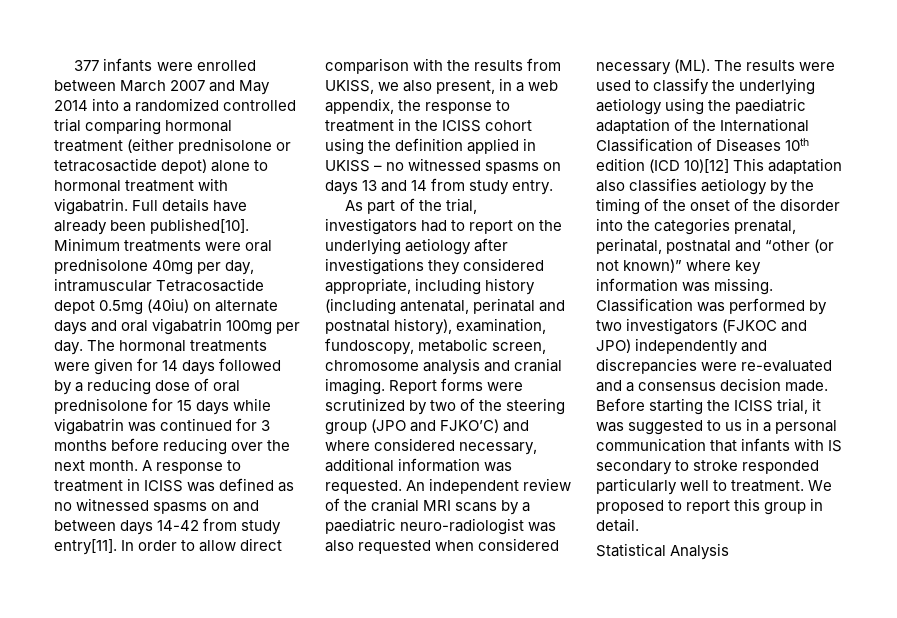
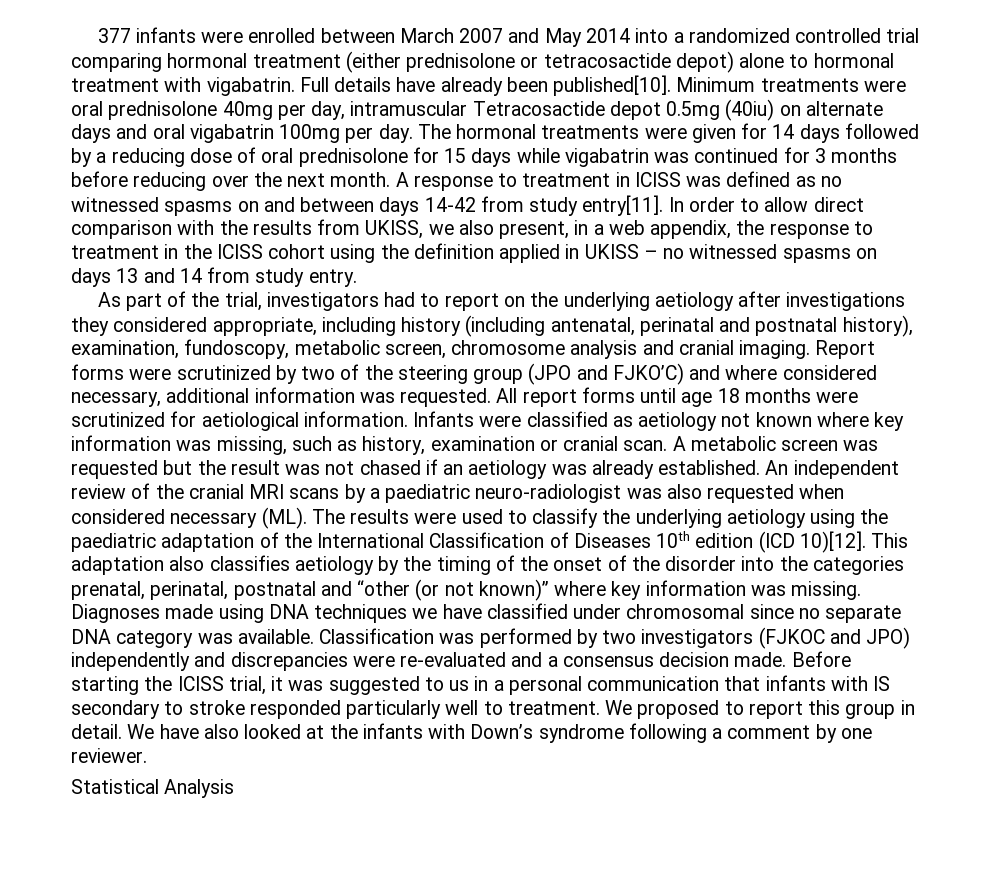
+ All report forms until age 18 months were scrutinized for aetiological information. Infants were classified as aetiology not known where key information was missing, such as history, examination or cranial scan. A metabolic screen was requested but the result was not chased if an aetiology was already established.
- An independent review of the cranial MRI scans by a paediatric neuro-radiologist was also requested when considered necessary (ML). The results were used to classify the underlying aetiology using the paediatric adaptation of the International Classification of Diseases 10th edition (ICD 10)[12] This adaptation also classifies aetiology by the timing of the onset of the disorder into the categories prenatal, perinatal, postnatal and “other (or not known)” where key information was missing.
+ An independent review of the cranial MRI scans by a paediatric neuro-radiologist was also requested when considered necessary (ML). The results were used to classify the underlying aetiology using the paediatric adaptation of the International Classification of Diseases 10th edition (ICD 10)[12]. This adaptation also classifies aetiology by the timing of the onset of the disorder into the categories prenatal, perinatal, postnatal and “other (or not known)” where key information was missing.
+ Diagnoses made using DNA techniques we have classified under chromosomal since no separate DNA category was available.
+ We have also looked at the infants with Down’s syndrome following a comment by one reviewer.

